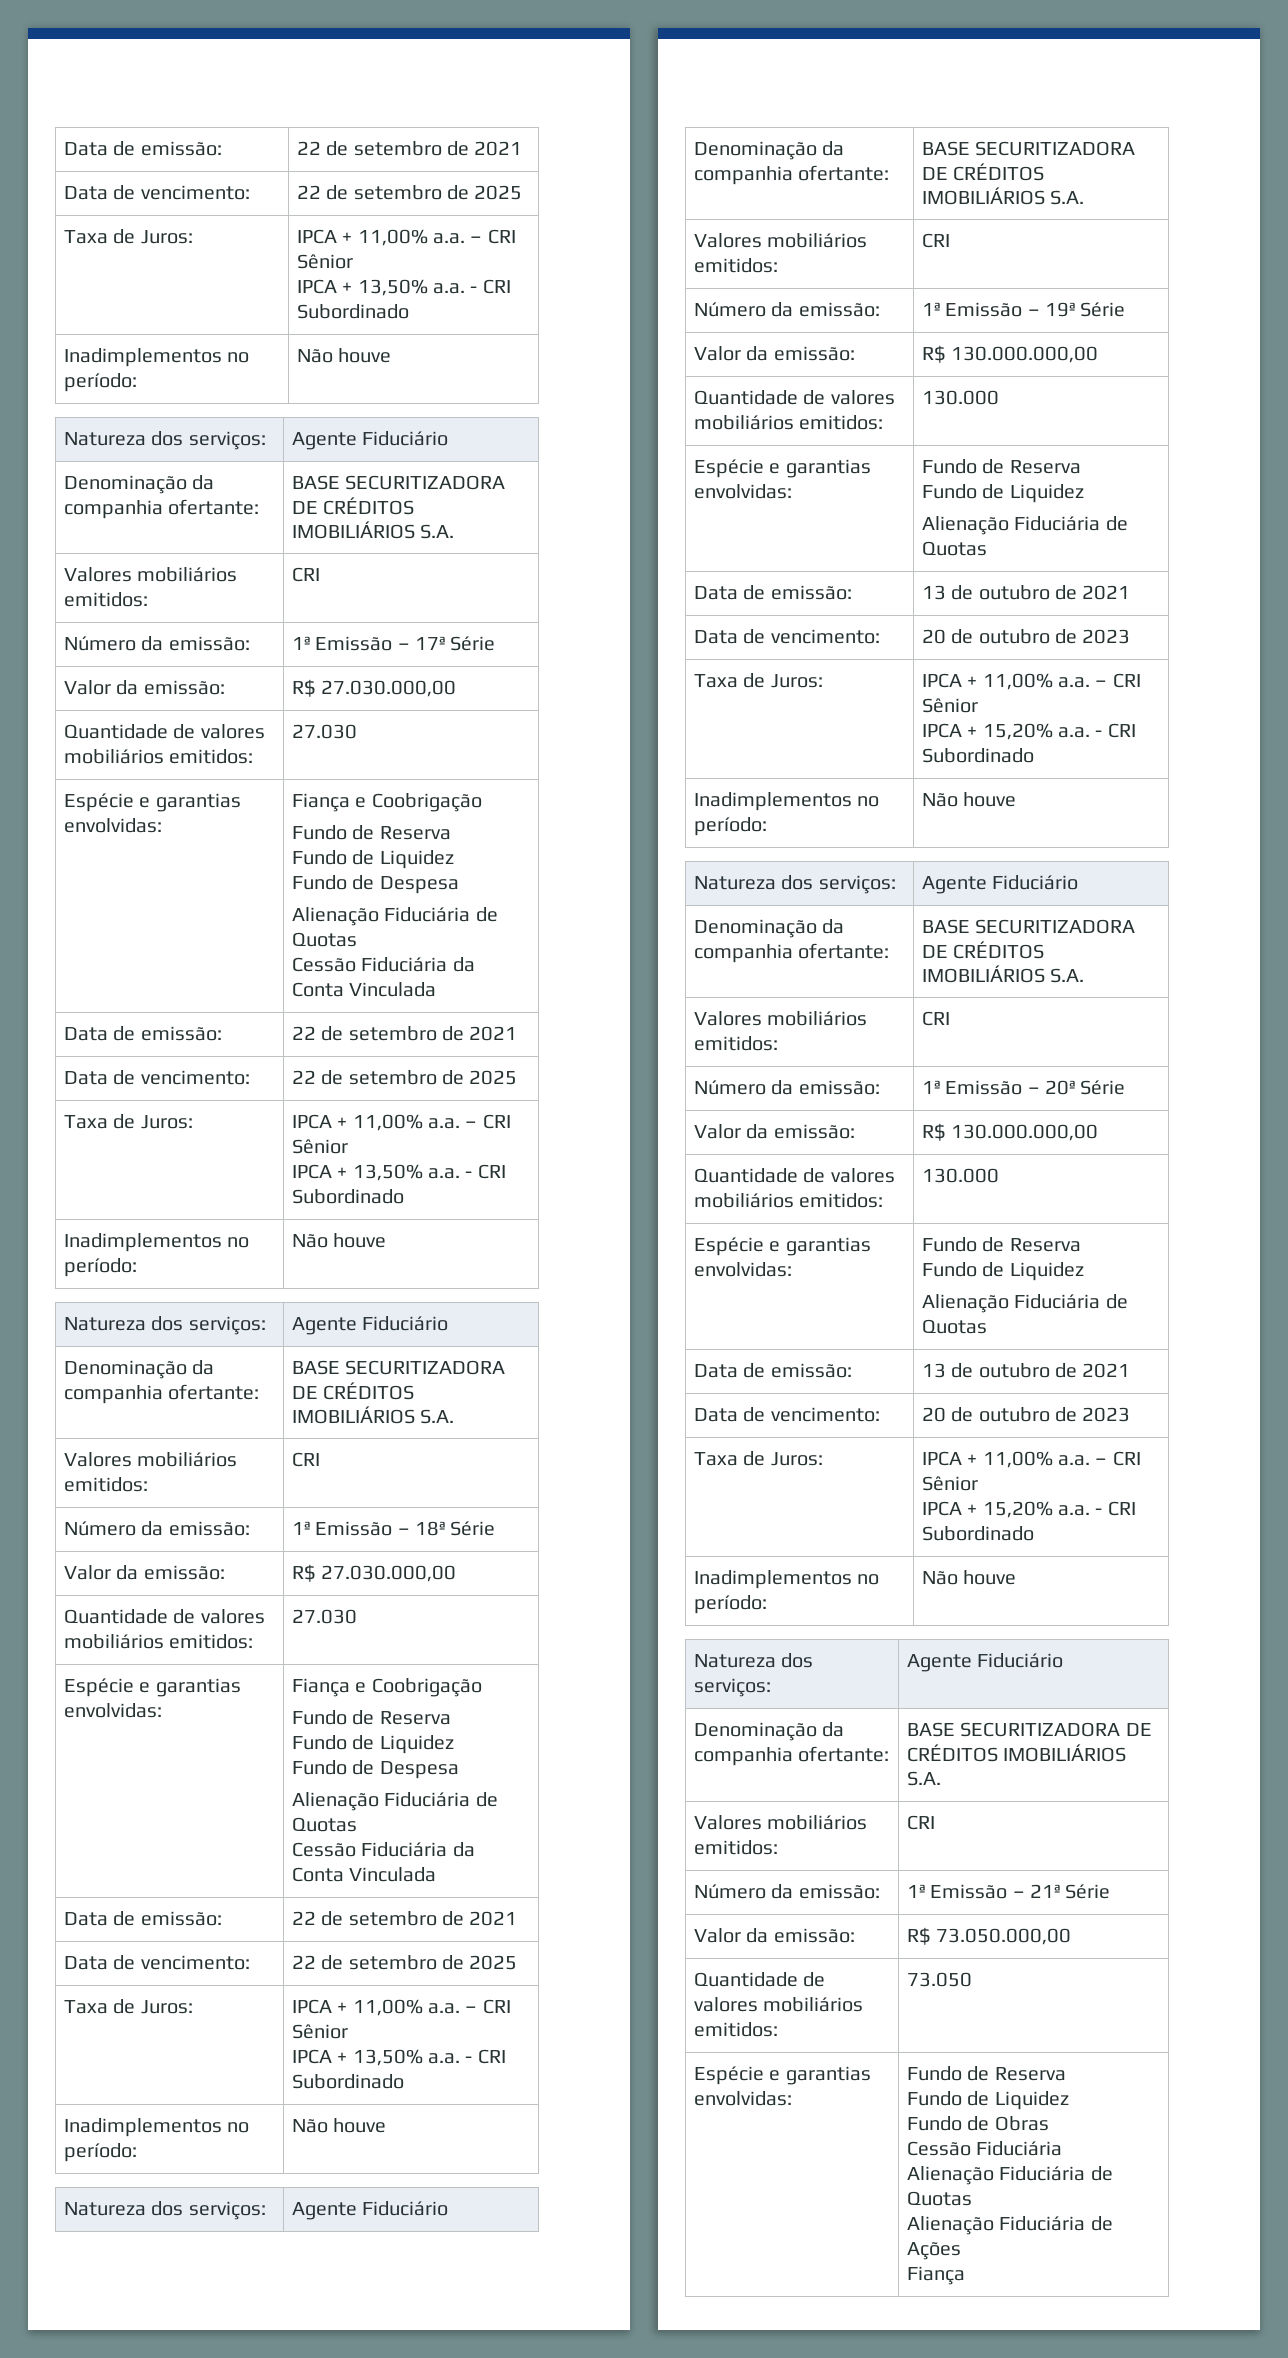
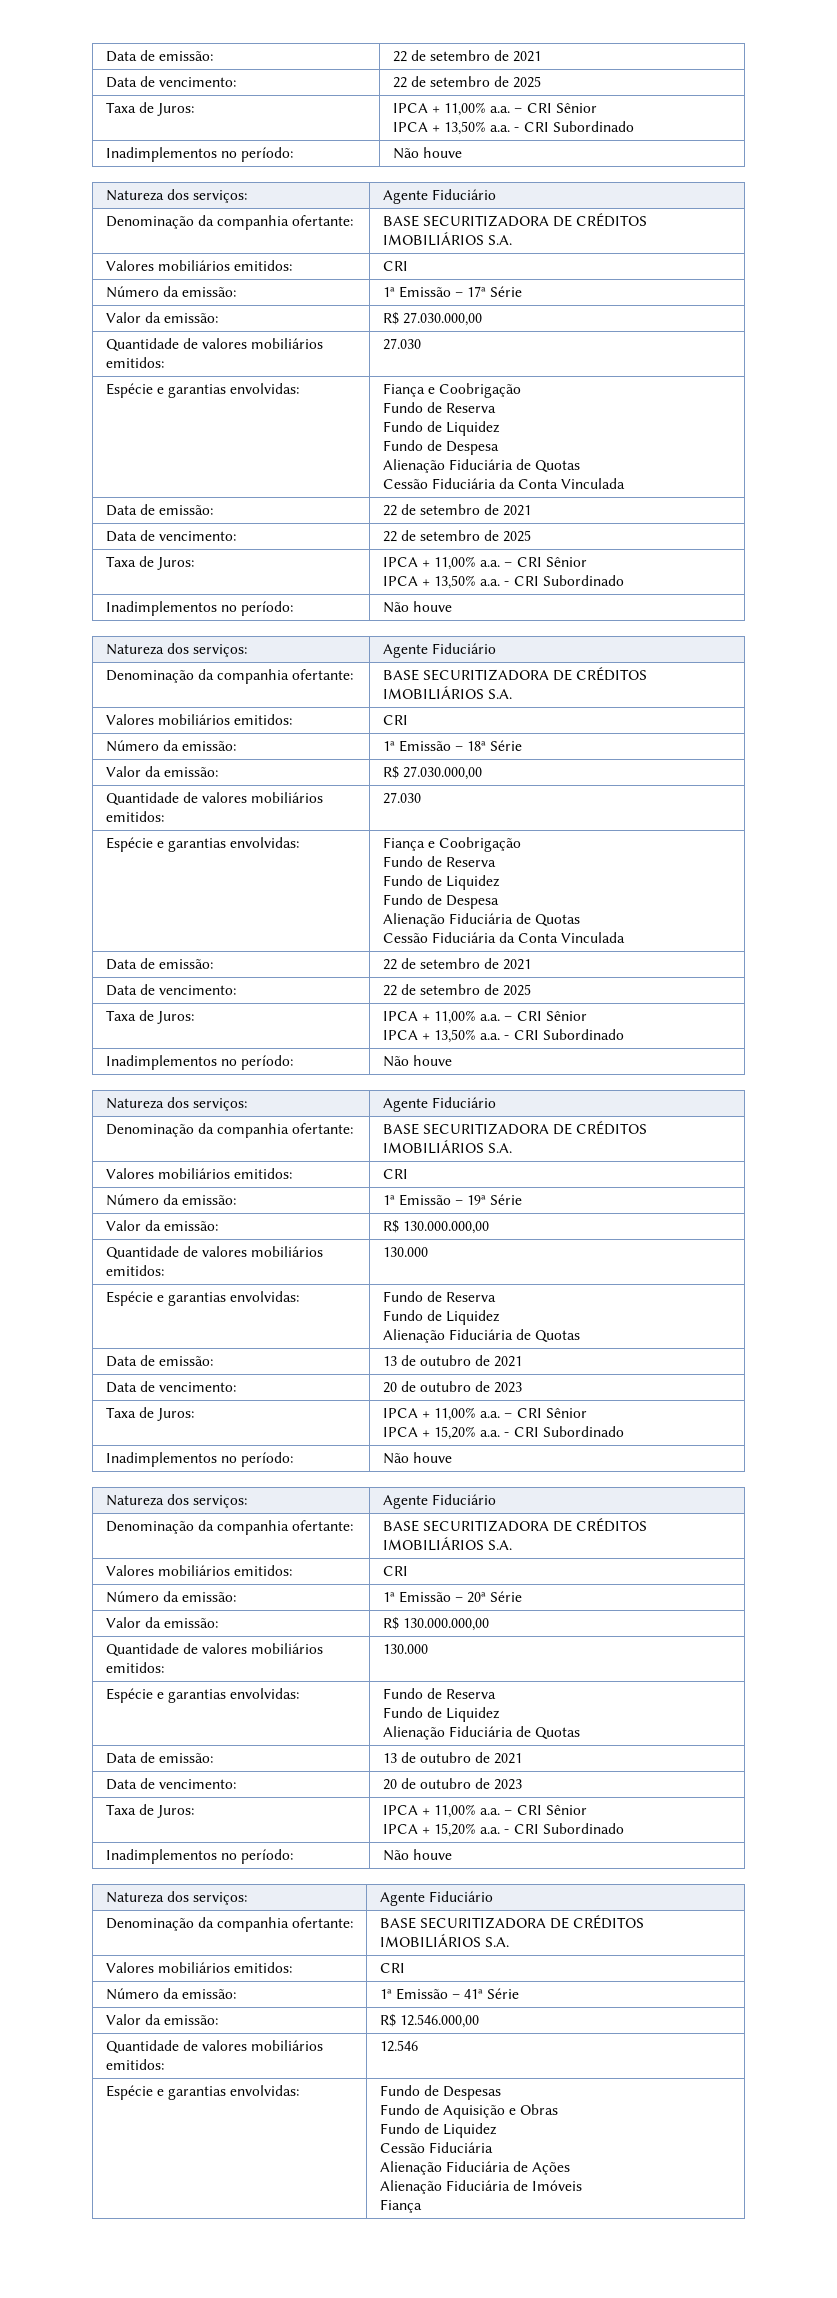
- Número da emissão: | 1ª Emissão – 21ª Série
- Valor da emissão: | R$ 73.050.000,00
- Quantidade de valores mobiliários emitidos: | 73.050
- Espécie e garantias envolvidas: | Fundo de Reserva
+ Número da emissão: | 1ª Emissão – 41ª Série
+ Valor da emissão: | R$ 12.546.000,00
+ Quantidade de valores mobiliários emitidos: | 12.546
+ Espécie e garantias envolvidas: | Fundo de Despesas
+ Fundo de Aquisição e Obras
  Fundo de Liquidez
- Fundo de Obras
  Cessão Fiduciária
- Alienação Fiduciária de Quotas
  Alienação Fiduciária de Ações
+ Alienação Fiduciária de Imóveis

